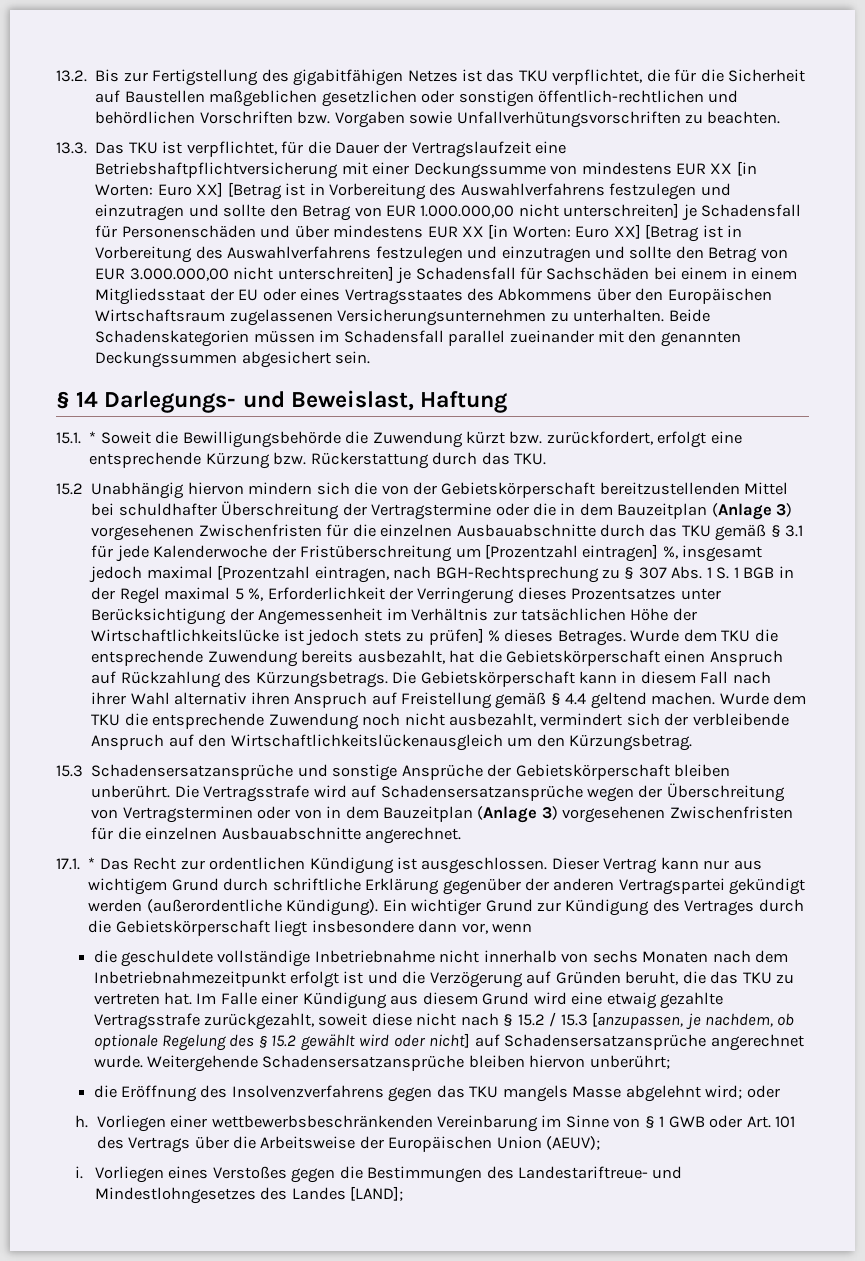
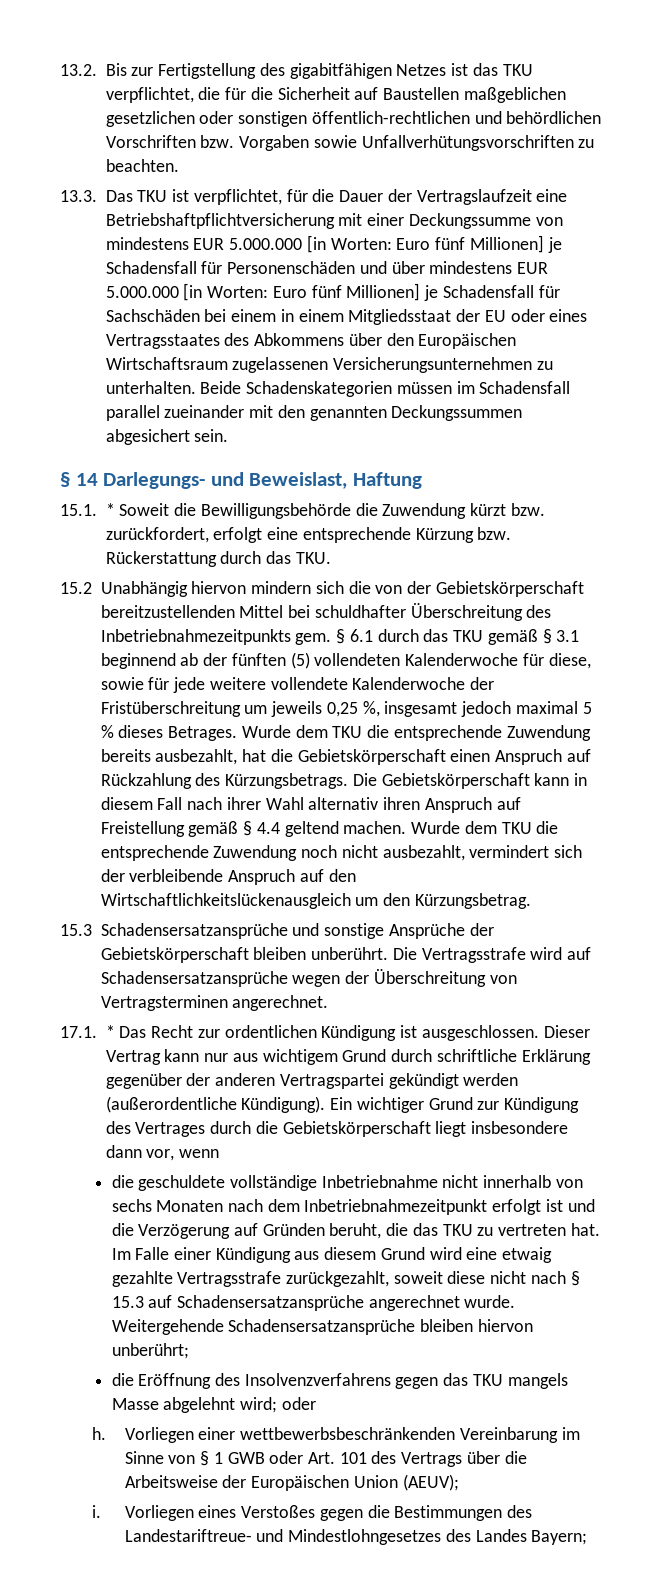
- 13.3. Das TKU ist verpflichtet, für die Dauer der Vertragslaufzeit eine Betriebshaftpflichtversicherung mit einer Deckungssumme von mindestens EUR XX [in Worten: Euro XX] [Betrag ist in Vorbereitung des Auswahlverfahrens festzulegen und einzutragen und sollte den Betrag von EUR 1.000.000,00 nicht unterschreiten] je Schadensfall für Personenschäden und über mindestens EUR XX [in Worten: Euro XX] [Betrag ist in Vorbereitung des Auswahlverfahrens festzulegen und einzutragen und sollte den Betrag von EUR 3.000.000,00 nicht unterschreiten] je Schadensfall für Sachschäden bei einem in einem Mitgliedsstaat der EU oder eines Vertragsstaates des Abkommens über den Europäischen Wirtschaftsraum zugelassenen Versicherungsunternehmen zu unterhalten.
+ 13.3. Das TKU ist verpflichtet, für die Dauer der Vertragslaufzeit eine Betriebshaftpflichtversicherung mit einer Deckungssumme von mindestens EUR 5.000.000 [in Worten: Euro fünf Millionen] je Schadensfall für Personenschäden und über mindestens EUR 5.000.000 [in Worten: Euro fünf Millionen] je Schadensfall für Sachschäden bei einem in einem Mitgliedsstaat der EU oder eines Vertragsstaates des Abkommens über den Europäischen Wirtschaftsraum zugelassenen Versicherungsunternehmen zu unterhalten.
- 15.2 Unabhängig hiervon mindern sich die von der Gebietskörperschaft bereitzustellenden Mittel bei schuldhafter Überschreitung der Vertragstermine oder die in dem Bauzeitplan (Anlage 3) vorgesehenen Zwischenfristen für die einzelnen Ausbauabschnitte durch das TKU gemäß § 3.1 für jede Kalenderwoche der Fristüberschreitung um [Prozentzahl eintragen] %, insgesamt jedoch maximal [Prozentzahl eintragen, nach BGH-Rechtsprechung zu § 307 Abs. 1 S. 1 BGB in der Regel maximal 5 %, Erforderlichkeit der Verringerung dieses Prozentsatzes unter Berücksichtigung der Angemessenheit im Verhältnis zur tatsächlichen Höhe der Wirtschaftlichkeitslücke ist jedoch stets zu prüfen] % dieses Betrages.
+ 15.2 Unabhängig hiervon mindern sich die von der Gebietskörperschaft bereitzustellenden Mittel bei schuldhafter Überschreitung des Inbetriebnahmezeitpunkts gem. § 6.1 durch das TKU gemäß § 3.1 beginnend ab der fünften (5) vollendeten Kalenderwoche für diese, sowie für jede weitere vollendete Kalenderwoche der Fristüberschreitung um jeweils 0,25 %, insgesamt jedoch maximal 5 % dieses Betrages.
- Die Vertragsstrafe wird auf Schadensersatzansprüche wegen der Überschreitung von Vertragsterminen oder von in dem Bauzeitplan (Anlage 3) vorgesehenen Zwischenfristen für die einzelnen Ausbauabschnitte angerechnet.
+ Die Vertragsstrafe wird auf Schadensersatzansprüche wegen der Überschreitung von Vertragsterminen angerechnet.
- Im Falle einer Kündigung aus diesem Grund wird eine etwaig gezahlte Vertragsstrafe zurückgezahlt, soweit diese nicht nach § 15.2 / 15.3 [anzupassen, je nachdem, ob optionale Regelung des § 15.2 gewählt wird oder nicht] auf Schadensersatzansprüche angerechnet wurde.
+ Im Falle einer Kündigung aus diesem Grund wird eine etwaig gezahlte Vertragsstrafe zurückgezahlt, soweit diese nicht nach § 15.3 auf Schadensersatzansprüche angerechnet wurde.
- Vorliegen eines Verstoßes gegen die Bestimmungen des Landestariftreue- und Mindestlohngesetzes des Landes [LAND];
+ Vorliegen eines Verstoßes gegen die Bestimmungen des Landestariftreue- und Mindestlohngesetzes des Landes Bayern;

